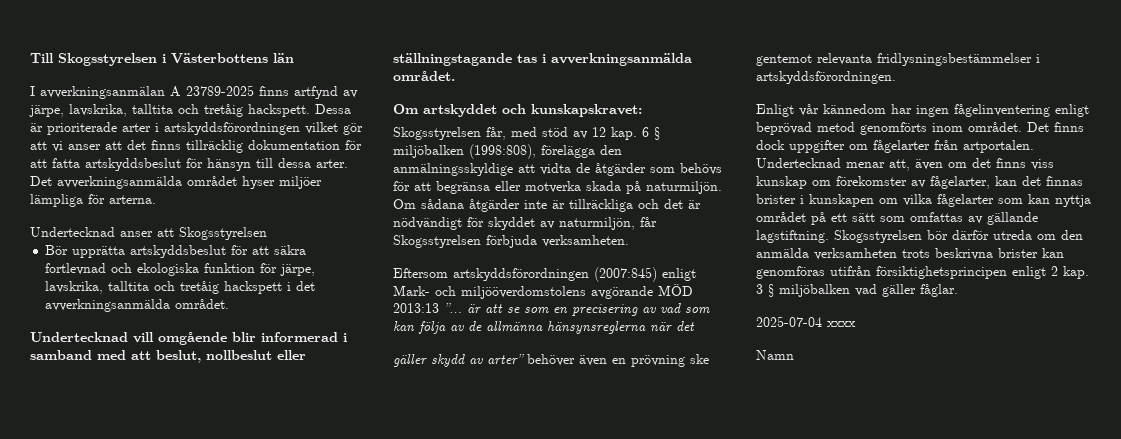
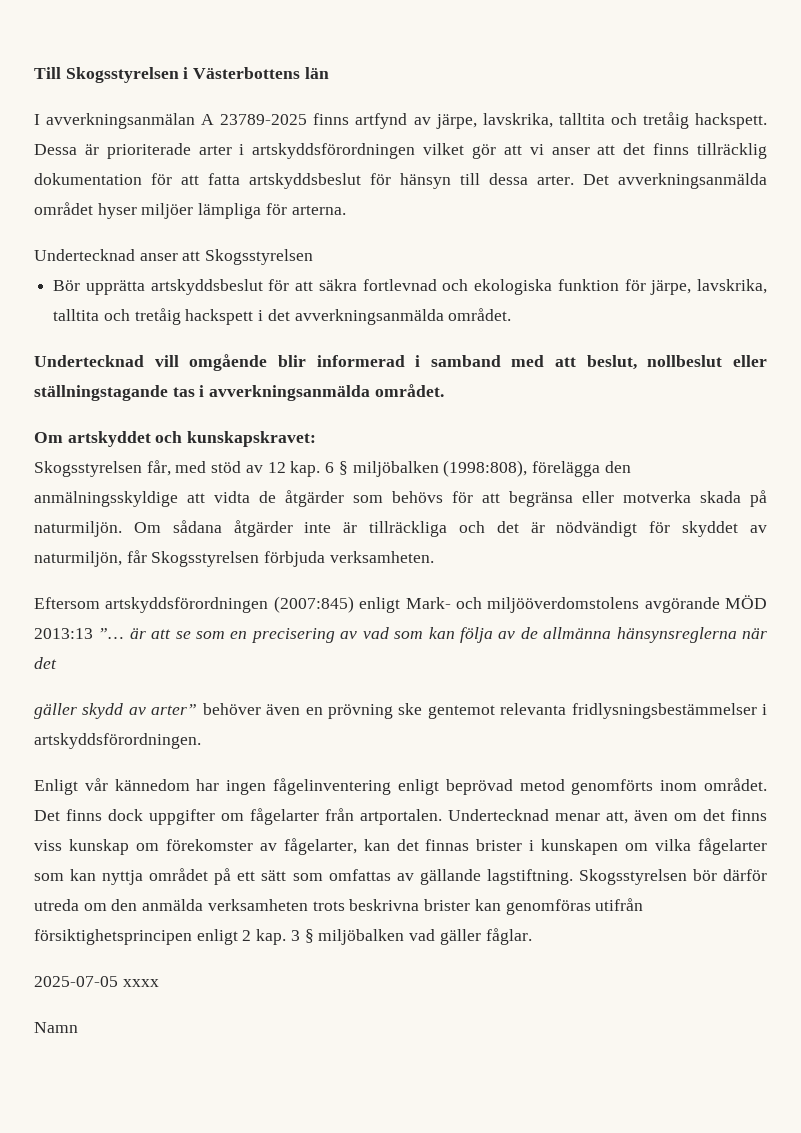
- 2025-07-04 xxxx
+ 2025-07-05 xxxx

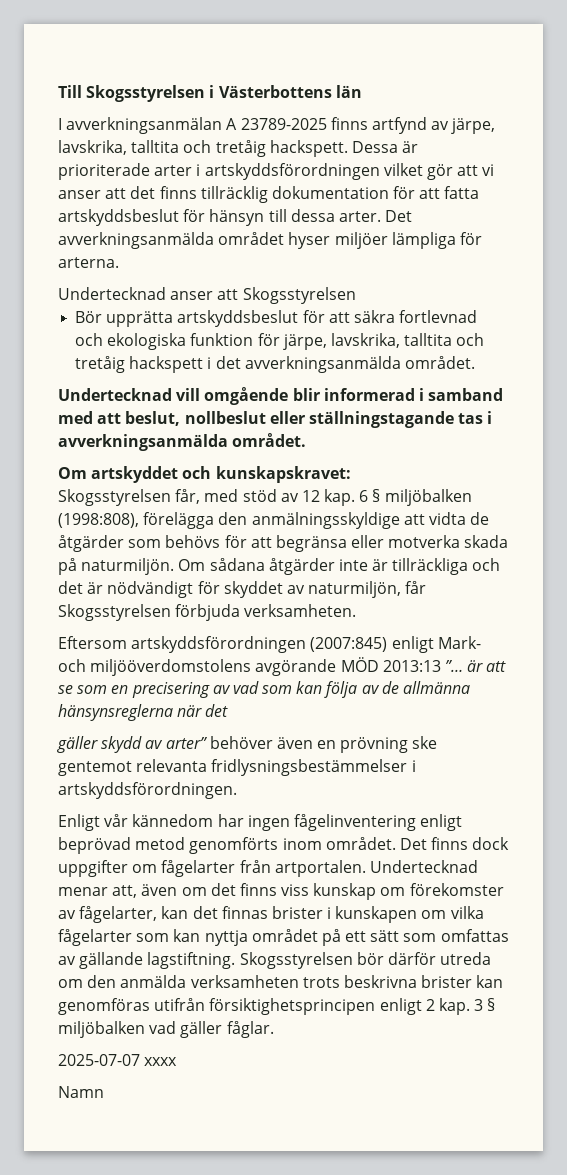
- 2025-07-05 xxxx
+ 2025-07-07 xxxx

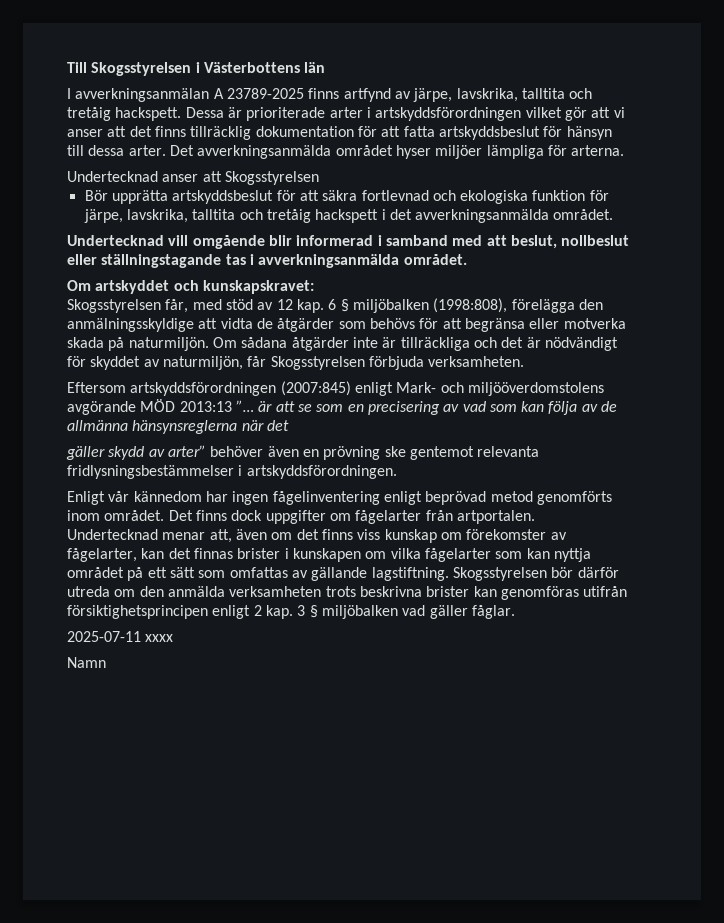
- 2025-07-07 xxxx
+ 2025-07-11 xxxx

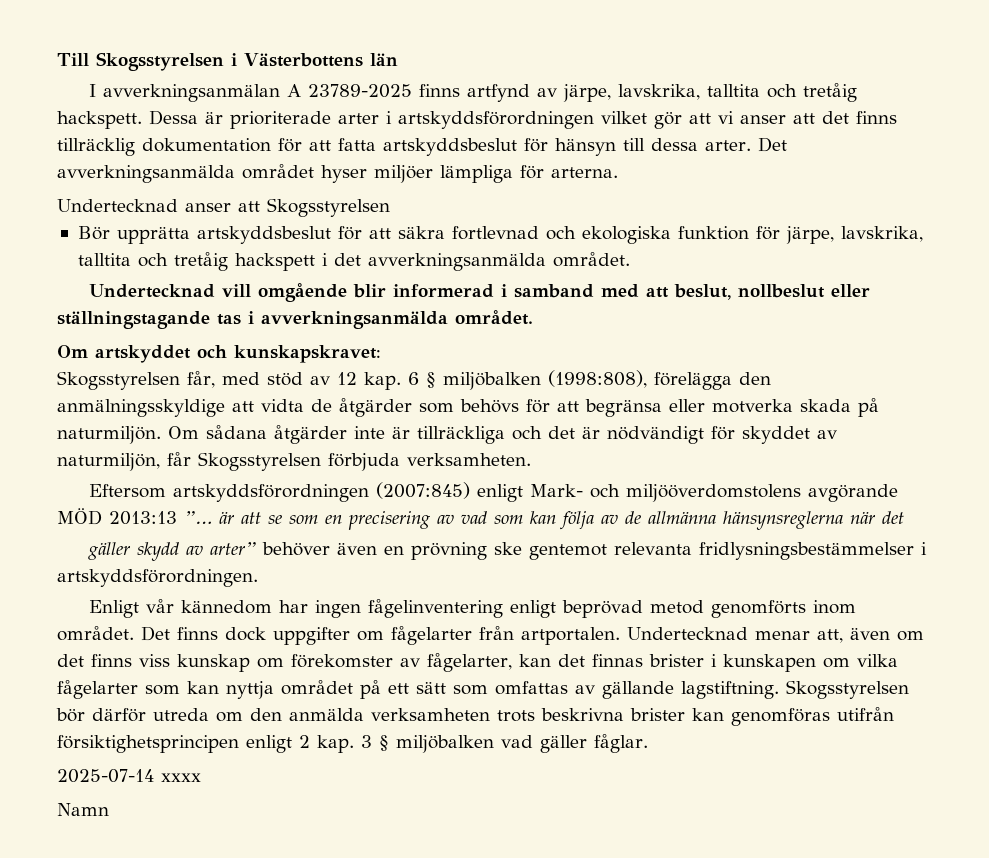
- 2025-07-11 xxxx
+ 2025-07-14 xxxx

